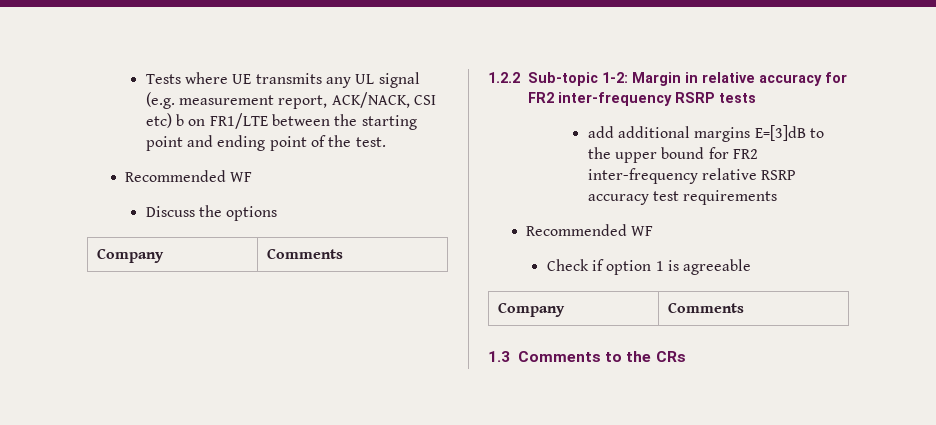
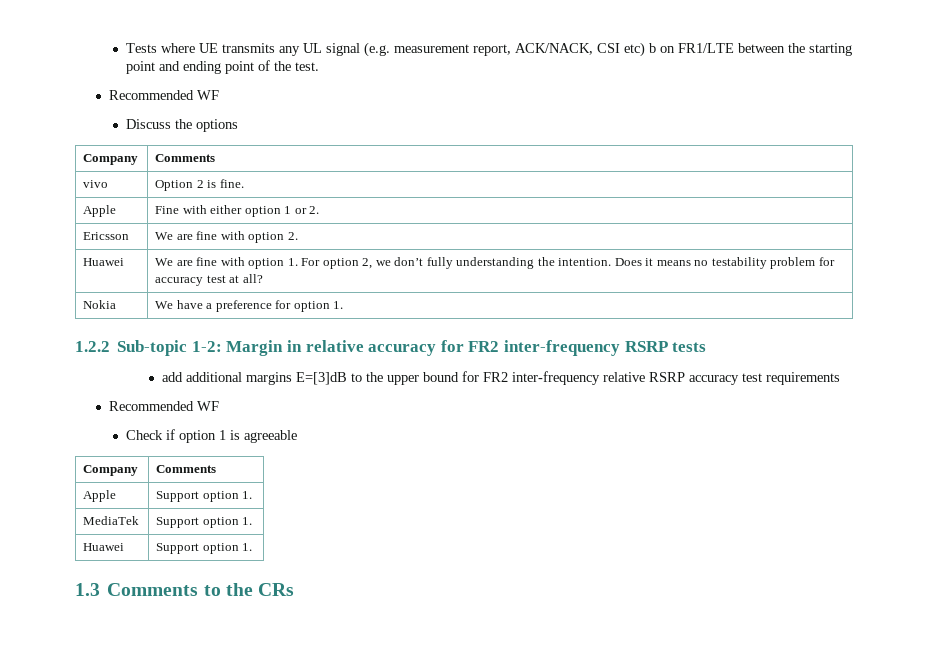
+ vivo | Option 2 is fine.
+ Apple | Fine with either option 1 or 2.
+ Ericsson | We are fine with option 2.
+ Huawei | We are fine with option 1. For option 2, we don’t fully understanding the intention. Does it means no testability problem for accuracy test at all?
+ Nokia | We have a preference for option 1.
+ Apple | Support option 1.
+ MediaTek | Support option 1.
+ Huawei | Support option 1.

